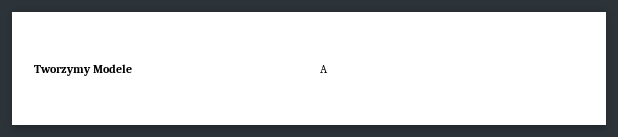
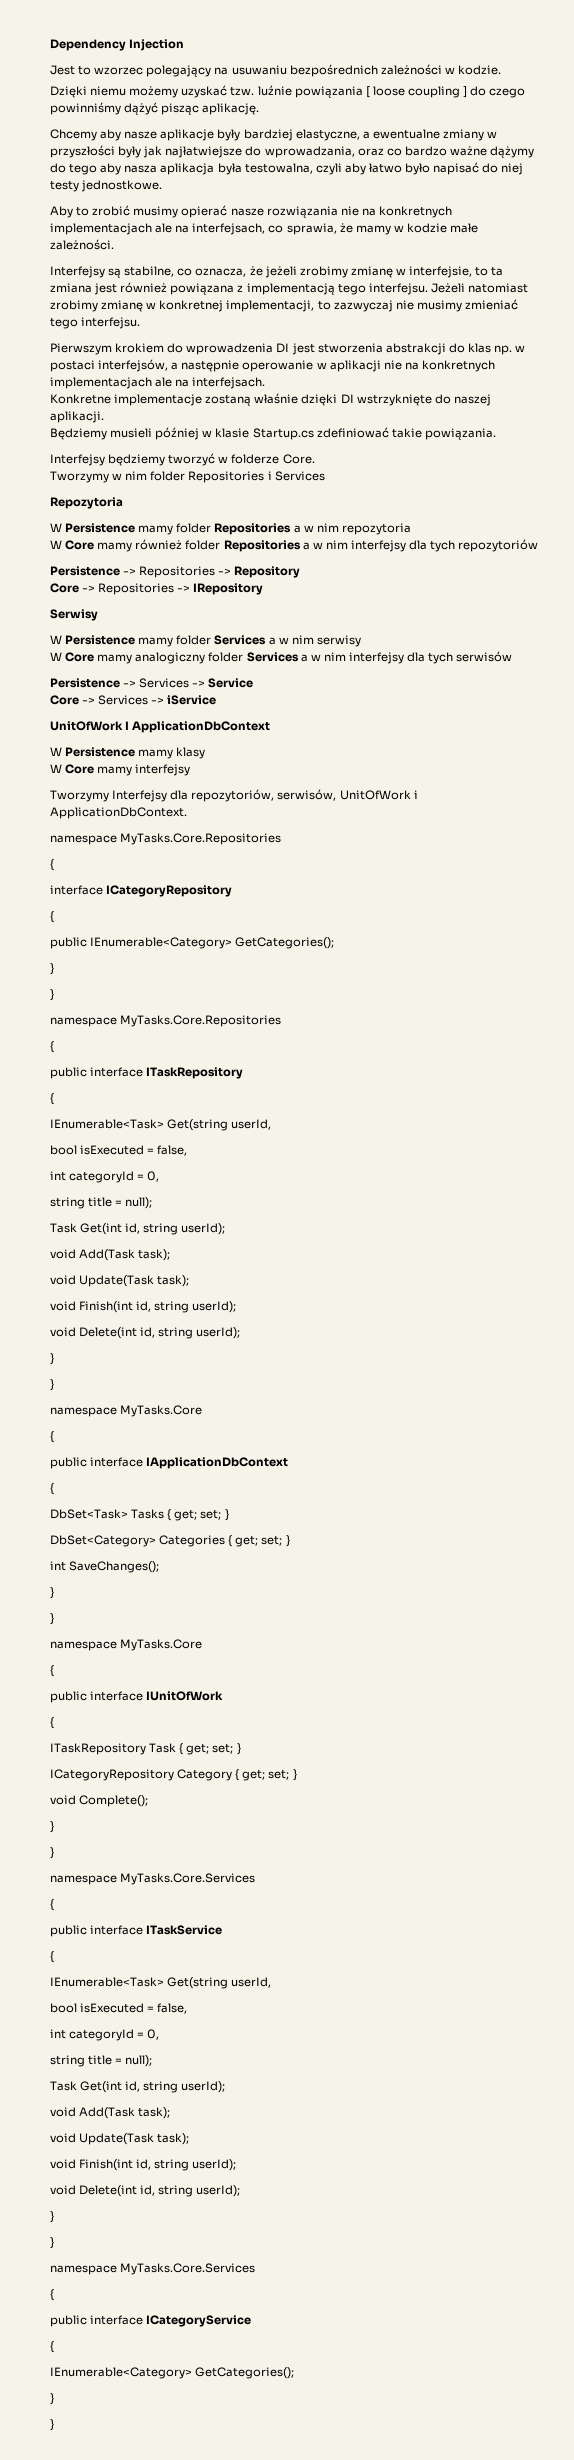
- Tworzymy Modele
- A
+ Dependency Injection
+ Jest to wzorzec polegający na usuwaniu bezpośrednich zależności w kodzie.
+ Dzięki niemu możemy uzyskać tzw. luźnie powiązania [ loose coupling ] do czego powinniśmy dążyć pisząc aplikację.
+ Chcemy aby nasze aplikacje były bardziej elastyczne, a ewentualne zmiany w przyszłości były jak najłatwiejsze do wprowadzania, oraz co bardzo ważne dążymy do tego aby nasza aplikacja była testowalna, czyli aby łatwo było napisać do niej testy jednostkowe.
+ Aby to zrobić musimy opierać nasze rozwiązania nie na konkretnych implementacjach ale na interfejsach, co sprawia, że mamy w kodzie małe zależności.
+ Interfejsy są stabilne, co oznacza, że jeżeli zrobimy zmianę w interfejsie, to ta zmiana jest również powiązana z implementacją tego interfejsu. Jeżeli natomiast zrobimy zmianę w konkretnej implementacji, to zazwyczaj nie musimy zmieniać tego interfejsu.
+ Pierwszym krokiem do wprowadzenia DI jest stworzenia abstrakcji do klas np. w postaci interfejsów, a następnie operowanie w aplikacji nie na konkretnych implementacjach ale na interfejsach.
+ Konkretne implementacje zostaną właśnie dzięki DI wstrzyknięte do naszej aplikacji.
+ Będziemy musieli później w klasie Startup.cs zdefiniować takie powiązania.
+ Interfejsy będziemy tworzyć w folderze Core.
+ Tworzymy w nim folder Repositories i Services
+ Repozytoria
+ W Persistence mamy folder Repositories a w nim repozytoria
+ W Core mamy również folder Repositories a w nim interfejsy dla tych repozytoriów
+ Persistence -> Repositories -> Repository
+ Core -> Repositories -> IRepository
+ Serwisy
+ W Persistence mamy folder Services a w nim serwisy
+ W Core mamy analogiczny folder Services a w nim interfejsy dla tych serwisów
+ Persistence -> Services -> Service
+ Core -> Services -> iService
+ UnitOfWork I ApplicationDbContext
+ W Persistence mamy klasy
+ W Core mamy interfejsy
+ Tworzymy Interfejsy dla repozytoriów, serwisów, UnitOfWork i ApplicationDbContext.
+ namespace MyTasks.Core.Repositories
+ {
+ interface ICategoryRepository
+ {
+ public IEnumerable<Category> GetCategories();
+ }
+ }
+ namespace MyTasks.Core.Repositories
+ {
+ public interface ITaskRepository
+ {
+ IEnumerable<Task> Get(string userId,
+ bool isExecuted = false,
+ int categoryId = 0,
+ string title = null);
+ Task Get(int id, string userId);
+ void Add(Task task);
+ void Update(Task task);
+ void Finish(int id, string userId);
+ void Delete(int id, string userId);
+ }
+ }
+ namespace MyTasks.Core
+ {
+ public interface IApplicationDbContext
+ {
+ DbSet<Task> Tasks { get; set; }
+ DbSet<Category> Categories { get; set; }
+ int SaveChanges();
+ }
+ }
+ namespace MyTasks.Core
+ {
+ public interface IUnitOfWork
+ {
+ ITaskRepository Task { get; set; }
+ ICategoryRepository Category { get; set; }
+ void Complete();
+ }
+ }
+ namespace MyTasks.Core.Services
+ {
+ public interface ITaskService
+ {
+ IEnumerable<Task> Get(string userId,
+ bool isExecuted = false,
+ int categoryId = 0,
+ string title = null);
+ Task Get(int id, string userId);
+ void Add(Task task);
+ void Update(Task task);
+ void Finish(int id, string userId);
+ void Delete(int id, string userId);
+ }
+ }
+ namespace MyTasks.Core.Services
+ {
+ public interface ICategoryService
+ {
+ IEnumerable<Category> GetCategories();
+ }
+ }

